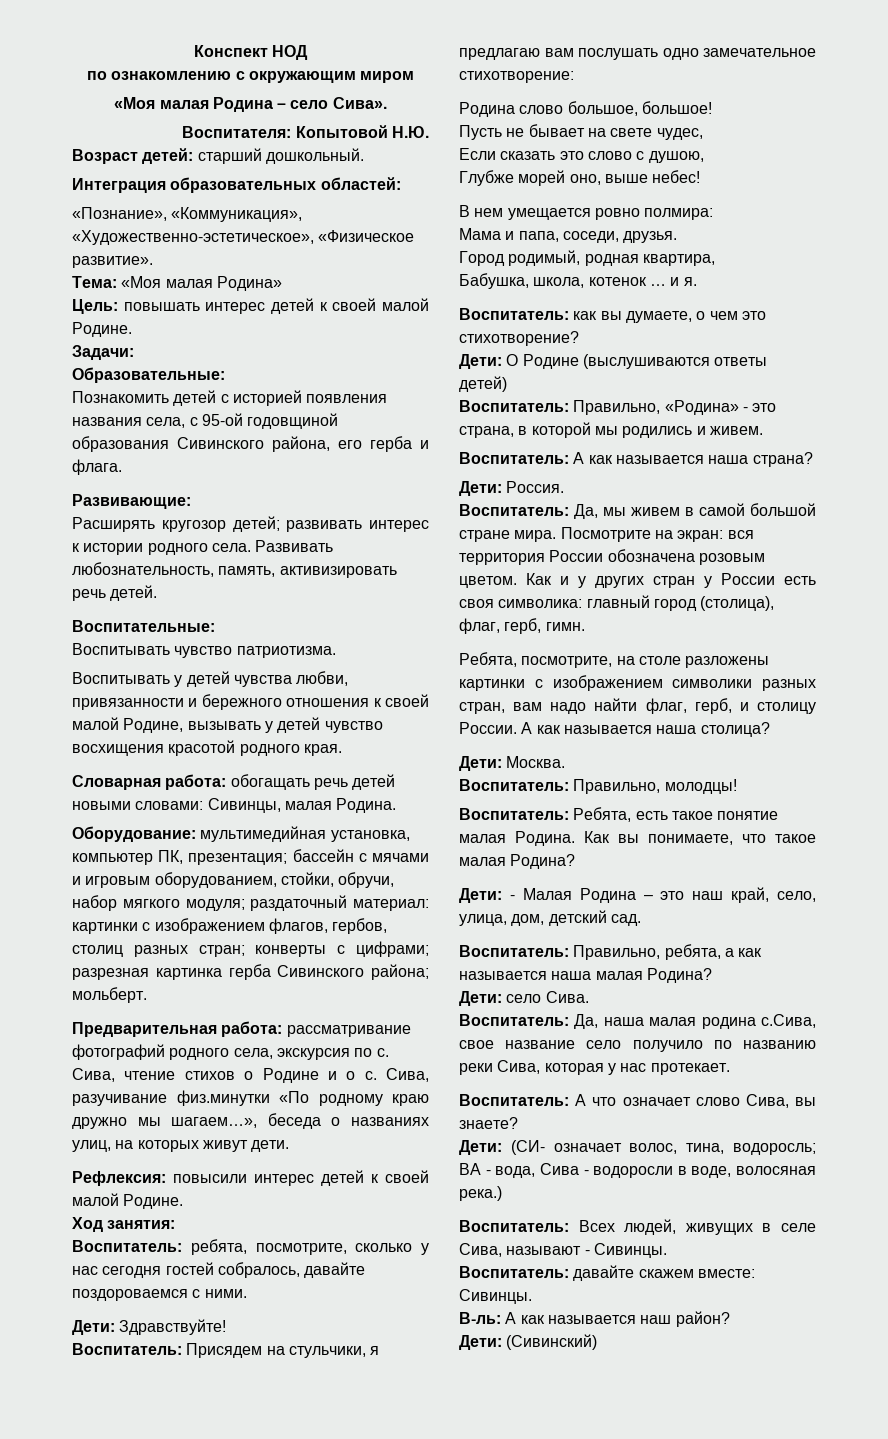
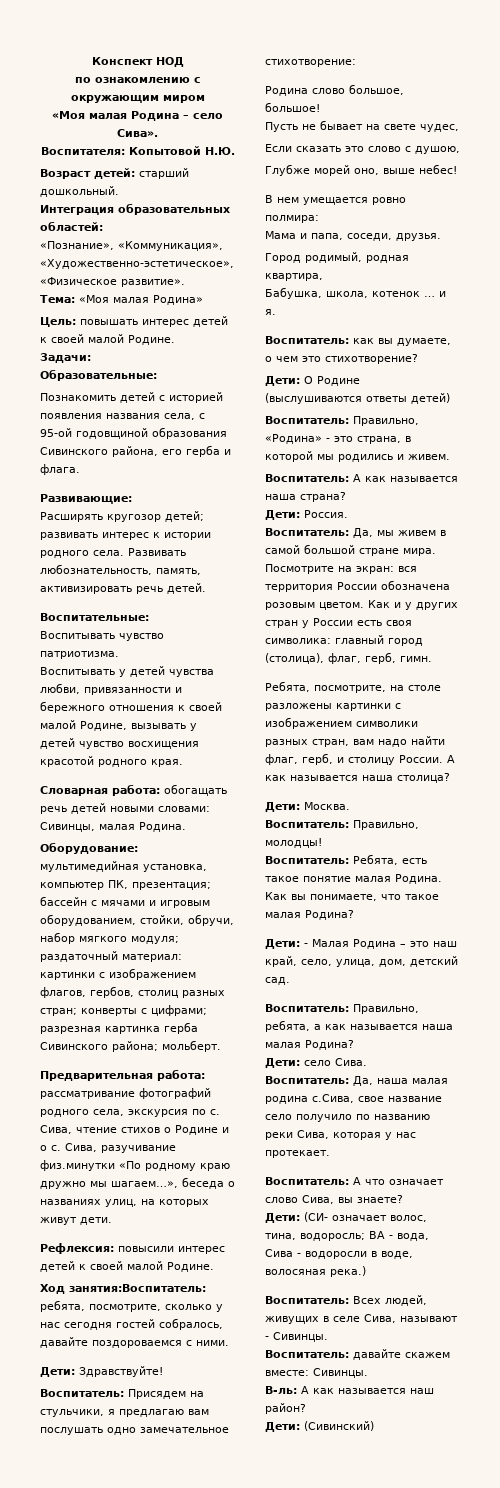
- Ход занятия:
- Воспитатель: ребята, посмотрите, сколько у нас сегодня гостей собралось, давайте поздороваемся с ними.
+ Ход занятия:Воспитатель: ребята, посмотрите, сколько у нас сегодня гостей собралось, давайте поздороваемся с ними.

